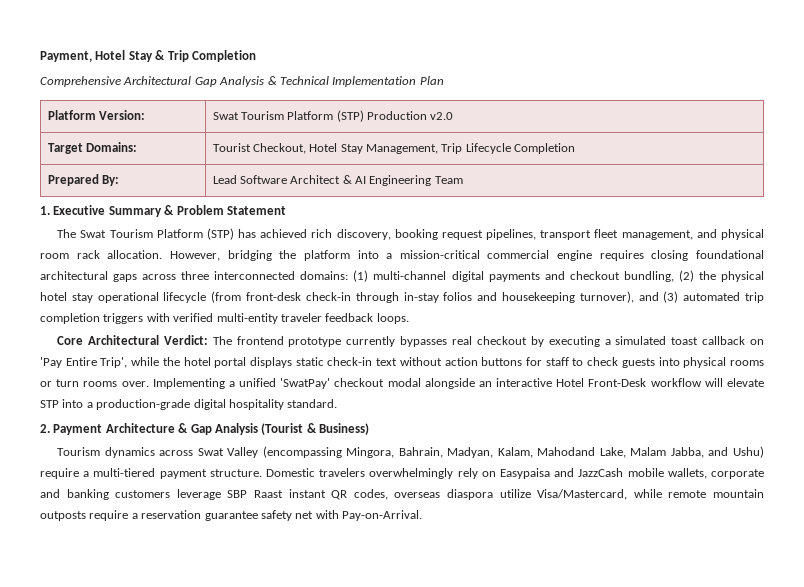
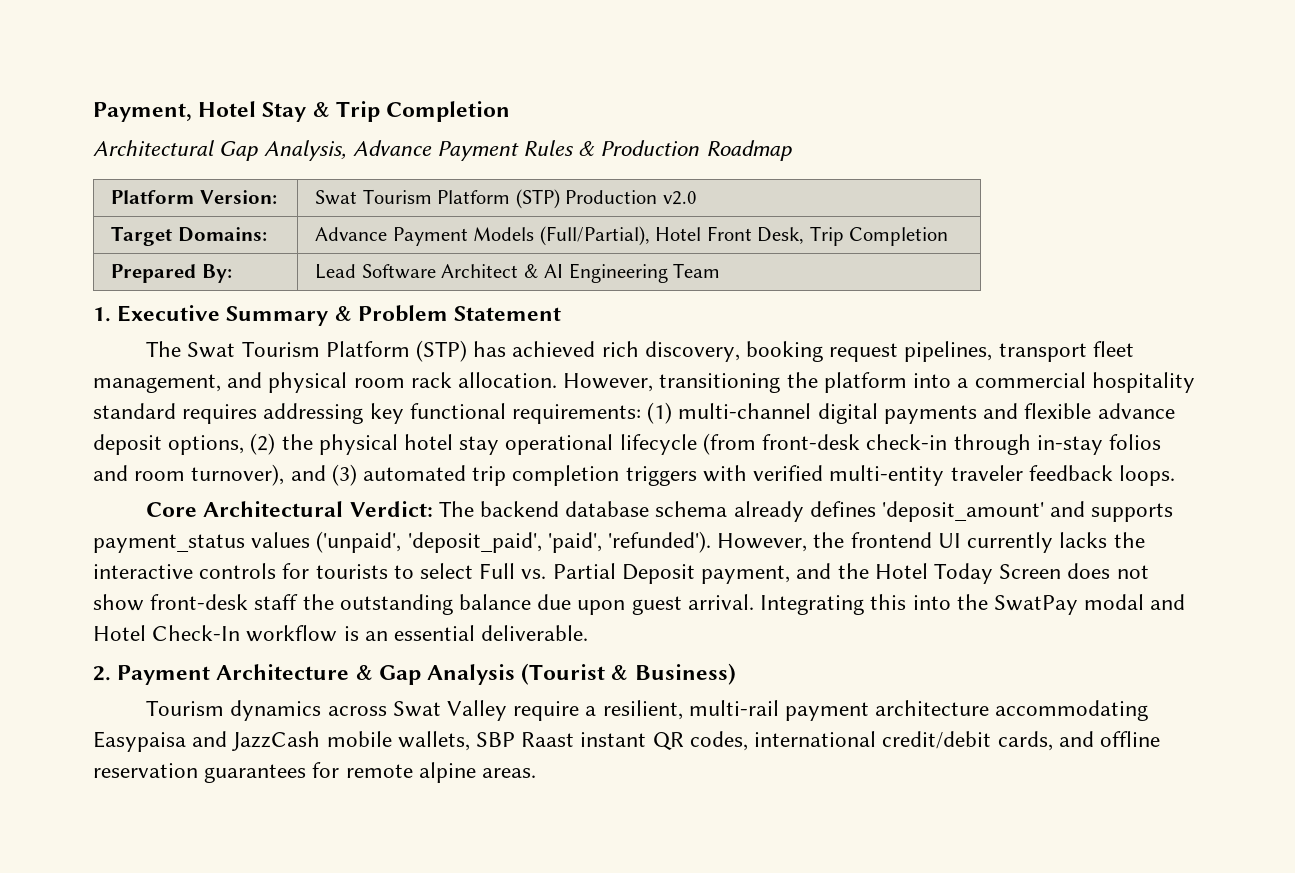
- Comprehensive Architectural Gap Analysis & Technical Implementation Plan
+ Architectural Gap Analysis, Advance Payment Rules & Production Roadmap
- Target Domains: | Tourist Checkout, Hotel Stay Management, Trip Lifecycle Completion
+ Target Domains: | Advance Payment Models (Full/Partial), Hotel Front Desk, Trip Completion
- However, bridging the platform into a mission-critical commercial engine requires closing foundational architectural gaps across three interconnected domains: (1) multi-channel digital payments and checkout bundling, (2) the physical hotel stay operational lifecycle (from front-desk check-in through in-stay folios and housekeeping turnover), and (3) automated trip completion triggers with verified multi-entity traveler feedback loops.
+ However, transitioning the platform into a commercial hospitality standard requires addressing key functional requirements: (1) multi-channel digital payments and flexible advance deposit options, (2) the physical hotel stay operational lifecycle (from front-desk check-in through in-stay folios and room turnover), and (3) automated trip completion triggers with verified multi-entity traveler feedback loops.
- Core Architectural Verdict: The frontend prototype currently bypasses real checkout by executing a simulated toast callback on 'Pay Entire Trip', while the hotel portal displays static check-in text without action buttons for staff to check guests into physical rooms or turn rooms over. Implementing a unified 'SwatPay' checkout modal alongside an interactive Hotel Front-Desk workflow will elevate STP into a production-grade digital hospitality standard.
+ Core Architectural Verdict: The backend database schema already defines 'deposit_amount' and supports payment_status values ('unpaid', 'deposit_paid', 'paid', 'refunded'). However, the frontend UI currently lacks the interactive controls for tourists to select Full vs. Partial Deposit payment, and the Hotel Today Screen does not show front-desk staff the outstanding balance due upon guest arrival. Integrating this into the SwatPay modal and Hotel Check-In workflow is an essential deliverable.
- Tourism dynamics across Swat Valley (encompassing Mingora, Bahrain, Madyan, Kalam, Mahodand Lake, Malam Jabba, and Ushu) require a multi-tiered payment structure. Domestic travelers overwhelmingly rely on Easypaisa and JazzCash mobile wallets, corporate and banking customers leverage SBP Raast instant QR codes, overseas diaspora utilize Visa/Mastercard, while remote mountain outposts require a reservation guarantee safety net with Pay-on-Arrival.
+ Tourism dynamics across Swat Valley require a resilient, multi-rail payment architecture accommodating Easypaisa and JazzCash mobile wallets, SBP Raast instant QR codes, international credit/debit cards, and offline reservation guarantees for remote alpine areas.

